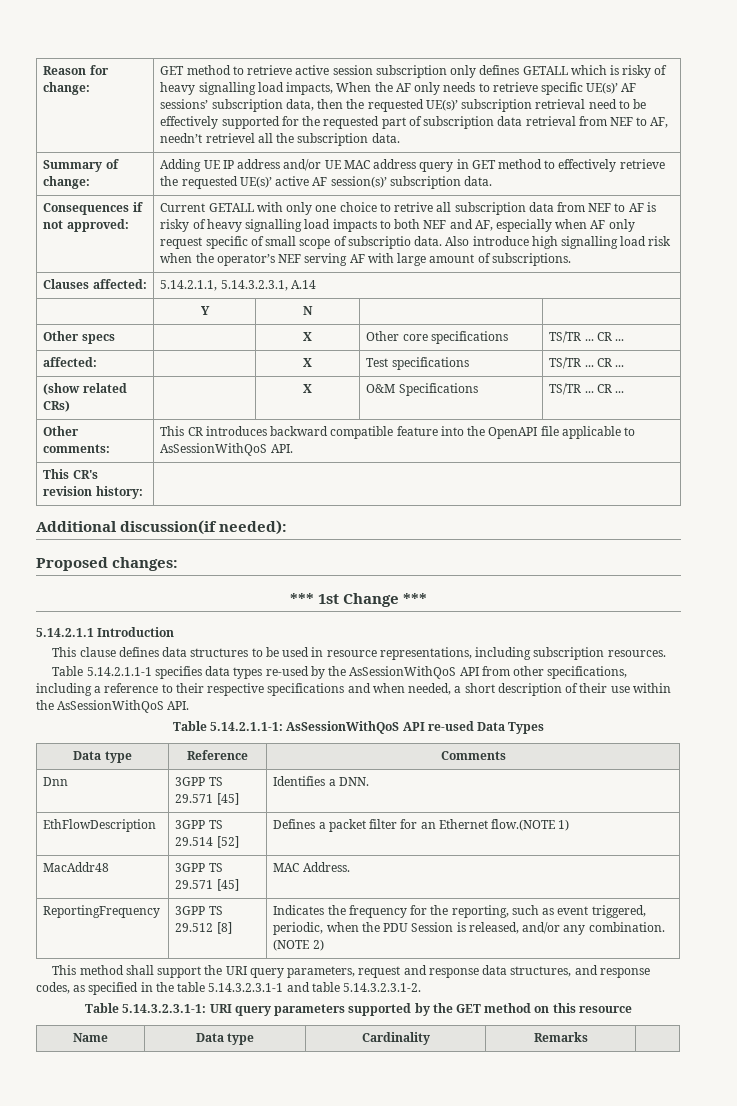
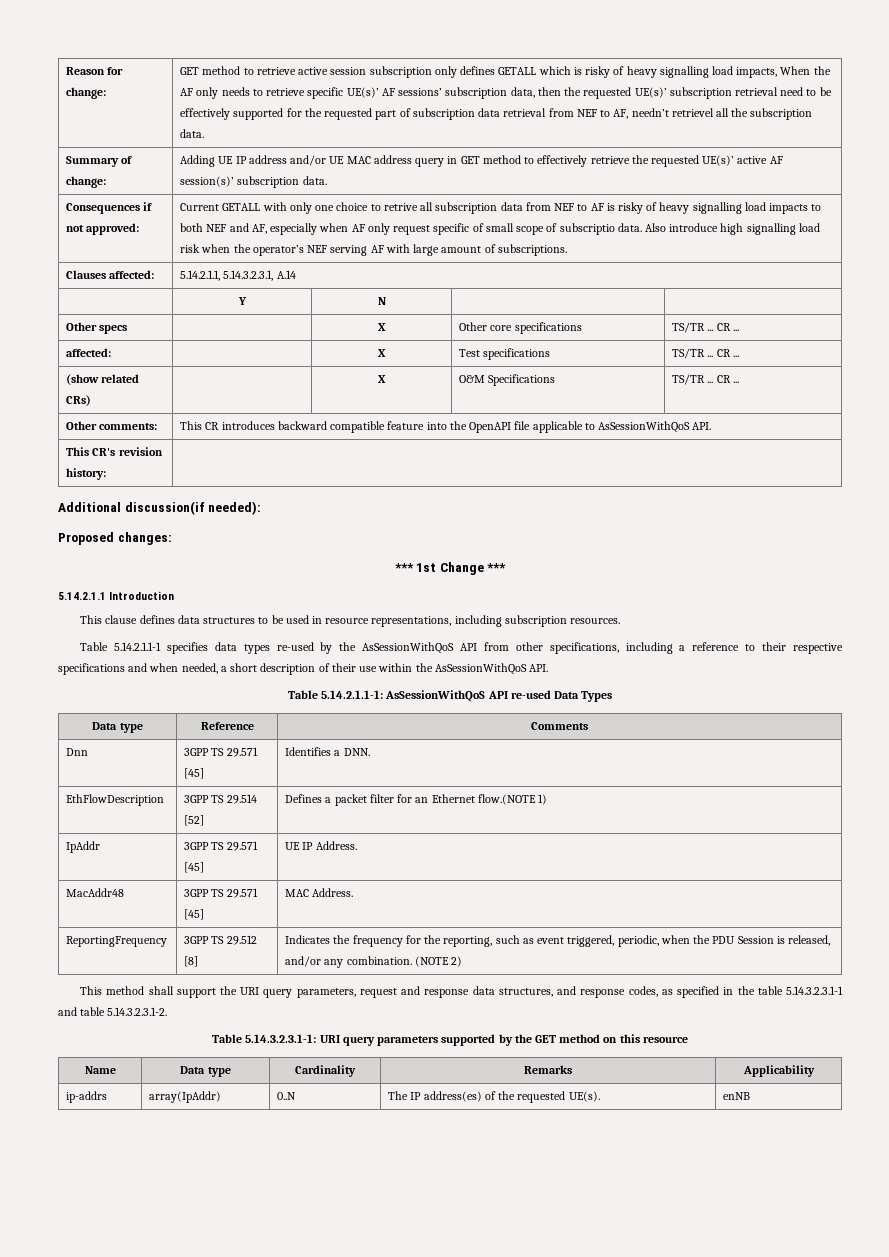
+ IpAddr | 3GPP TS 29.571 [45] | UE IP Address.
- Name | Data type | Cardinality | Remarks |
+ Name | Data type | Cardinality | Remarks | Applicability
+ ip-addrs | array(IpAddr) | 0..N | The IP address(es) of the requested UE(s). | enNB

